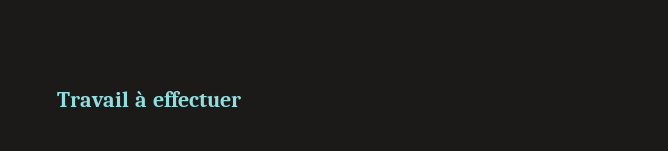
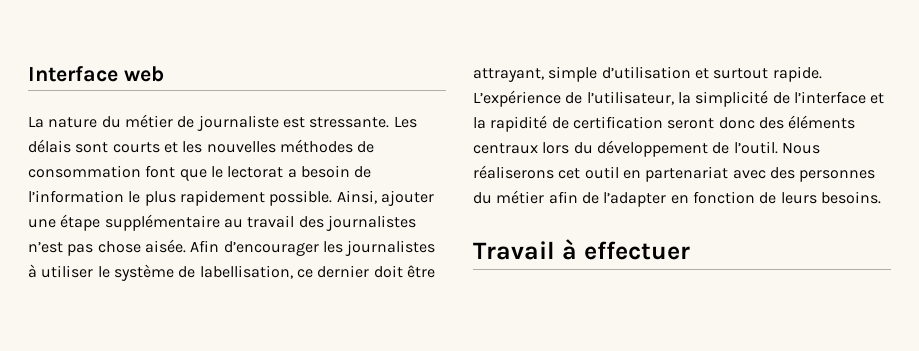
+ Interface web
+ La nature du métier de journaliste est stressante. Les délais sont courts et les nouvelles méthodes de consommation font que le lectorat a besoin de l’information le plus rapidement possible. Ainsi, ajouter une étape supplémentaire au travail des journalistes n’est pas chose aisée. Afin d’encourager les journalistes à utiliser le système de labellisation, ce dernier doit être attrayant, simple d’utilisation et surtout rapide. L’expérience de l’utilisateur, la simplicité de l’interface et la rapidité de certification seront donc des éléments centraux lors du développement de l’outil. Nous réaliserons cet outil en partenariat avec des personnes du métier afin de l’adapter en fonction de leurs besoins.

